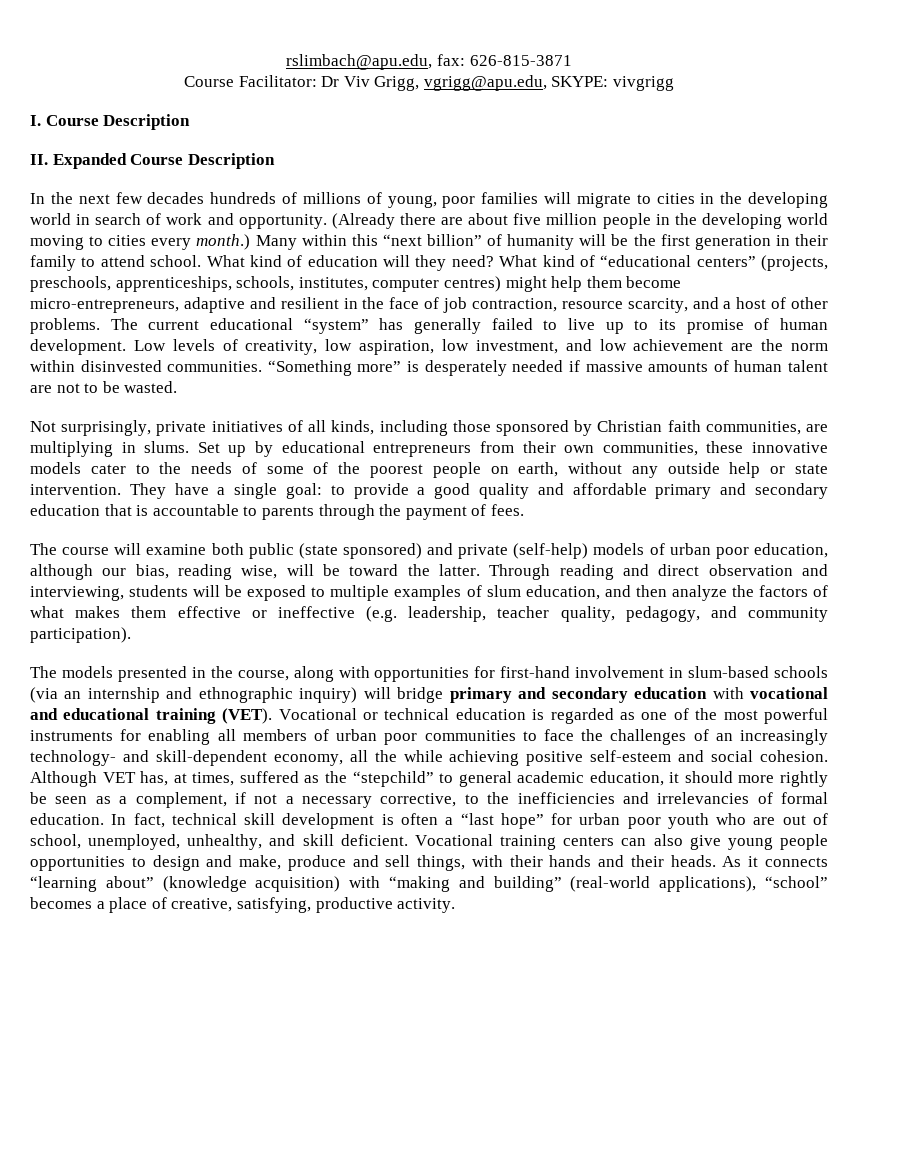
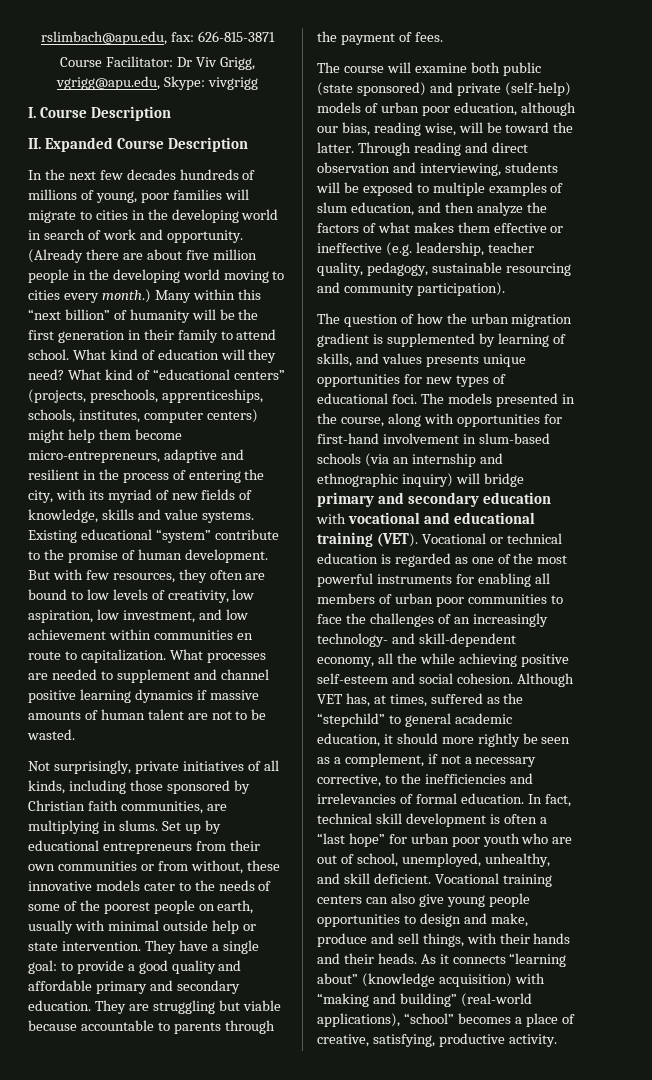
- Course Facilitator: Dr Viv Grigg, vgrigg@apu.edu, SKYPE: vivgrigg
+ Course Facilitator: Dr Viv Grigg, vgrigg@apu.edu, Skype: vivgrigg
- What kind of “educational centers” (projects, preschools, apprenticeships, schools, institutes, computer centres) might help them become micro-entrepreneurs, adaptive and resilient in the face of job contraction, resource scarcity, and a host of other problems. The current educational “system” has generally failed to live up to its promise of human development. Low levels of creativity, low aspiration, low investment, and low achievement are the norm within disinvested communities. “Something more” is desperately needed if massive amounts of human talent are not to be wasted.
+ What kind of “educational centers” (projects, preschools, apprenticeships, schools, institutes, computer centers) might help them become micro-entrepreneurs, adaptive and resilient in the process of entering the city, with its myriad of new fields of knowledge, skills and value systems. Existing educational “system” contribute to the promise of human development. But with few resources, they often are bound to low levels of creativity, low aspiration, low investment, and low achievement within communities en route to capitalization. What processes are needed to supplement and channel positive learning dynamics if massive amounts of human talent are not to be wasted.
- Set up by educational entrepreneurs from their own communities, these innovative models cater to the needs of some of the poorest people on earth, without any outside help or state intervention.
+ Set up by educational entrepreneurs from their own communities or from without, these innovative models cater to the needs of some of the poorest people on earth, usually with minimal outside help or state intervention.
- They have a single goal: to provide a good quality and affordable primary and secondary education that is accountable to parents through the payment of fees.
+ They have a single goal: to provide a good quality and affordable primary and secondary education. They are struggling but viable because accountable to parents through the payment of fees.
- Through reading and direct observation and interviewing, students will be exposed to multiple examples of slum education, and then analyze the factors of what makes them effective or ineffective (e.g. leadership, teacher quality, pedagogy, and community participation).
+ Through reading and direct observation and interviewing, students will be exposed to multiple examples of slum education, and then analyze the factors of what makes them effective or ineffective (e.g. leadership, teacher quality, pedagogy, sustainable resourcing and community participation).
- The models presented in the course, along with opportunities for first-hand involvement in slum-based schools (via an internship and ethnographic inquiry) will bridge primary and secondary education with vocational and educational training (VET).
+ The question of how the urban migration gradient is supplemented by learning of skills, and values presents unique opportunities for new types of educational foci. The models presented in the course, along with opportunities for first-hand involvement in slum-based schools (via an internship and ethnographic inquiry) will bridge primary and secondary education with vocational and educational training (VET).

